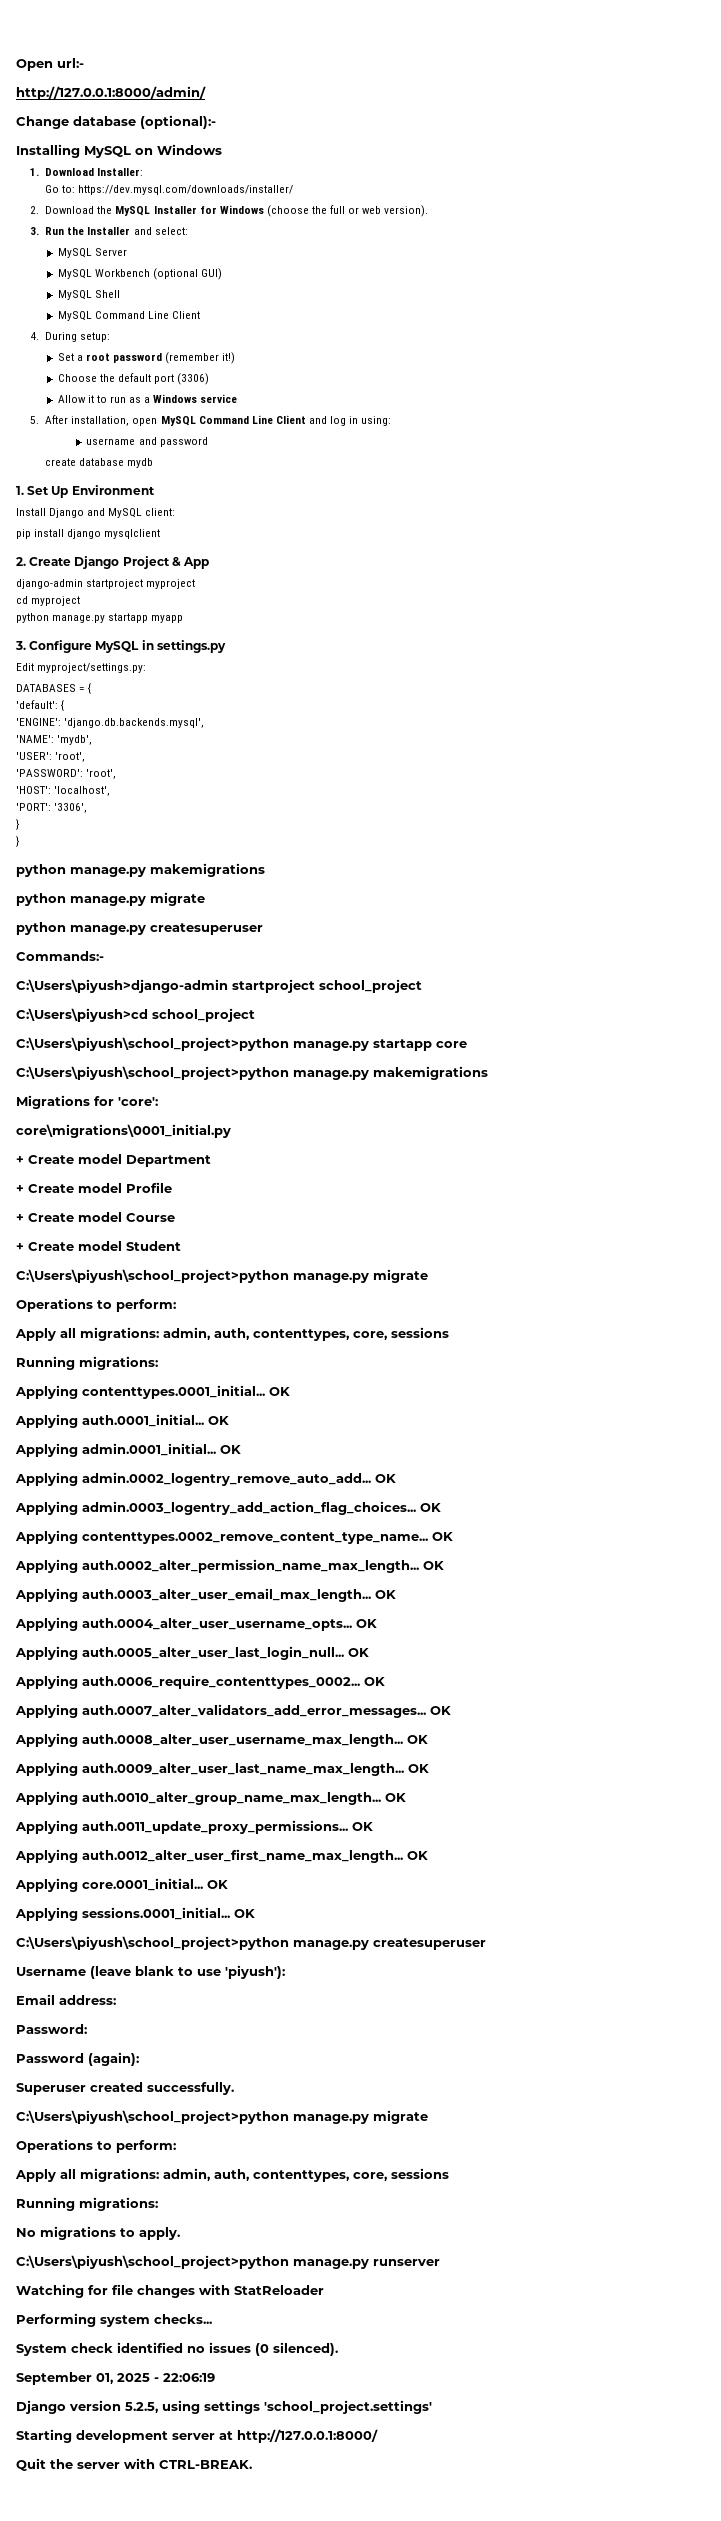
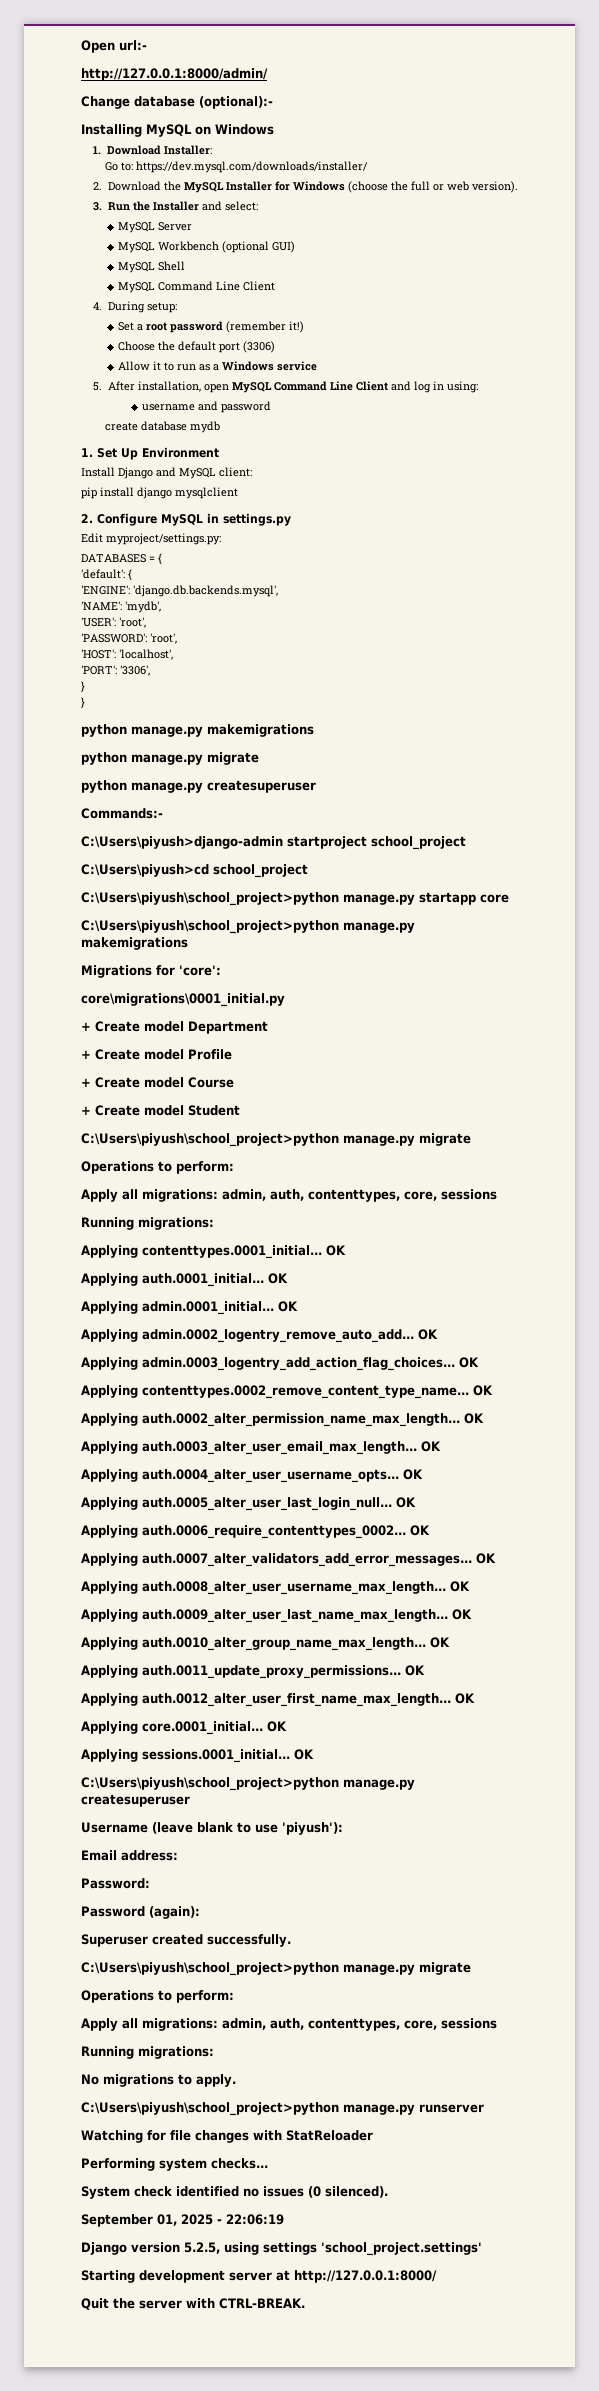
- 2. Create Django Project & App
- django-admin startproject myproject
- cd myproject
- python manage.py startapp myapp
- 3. Configure MySQL in settings.py
+ 2. Configure MySQL in settings.py

